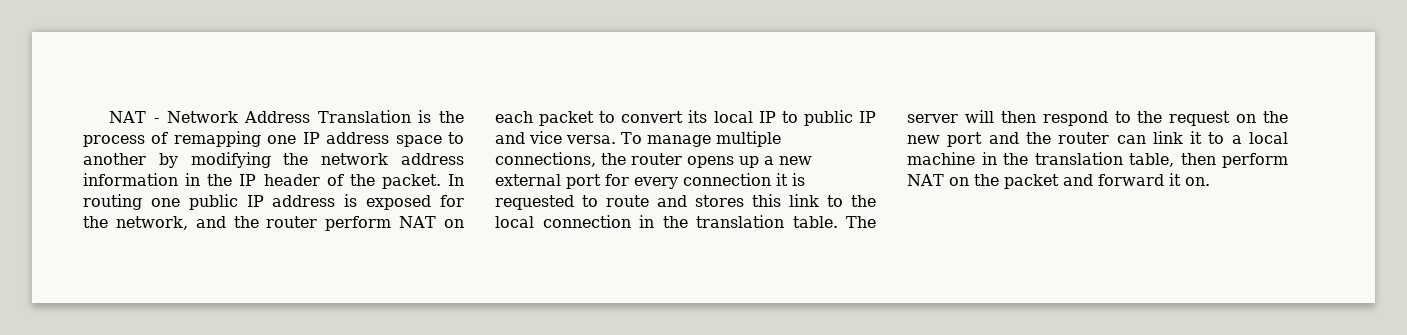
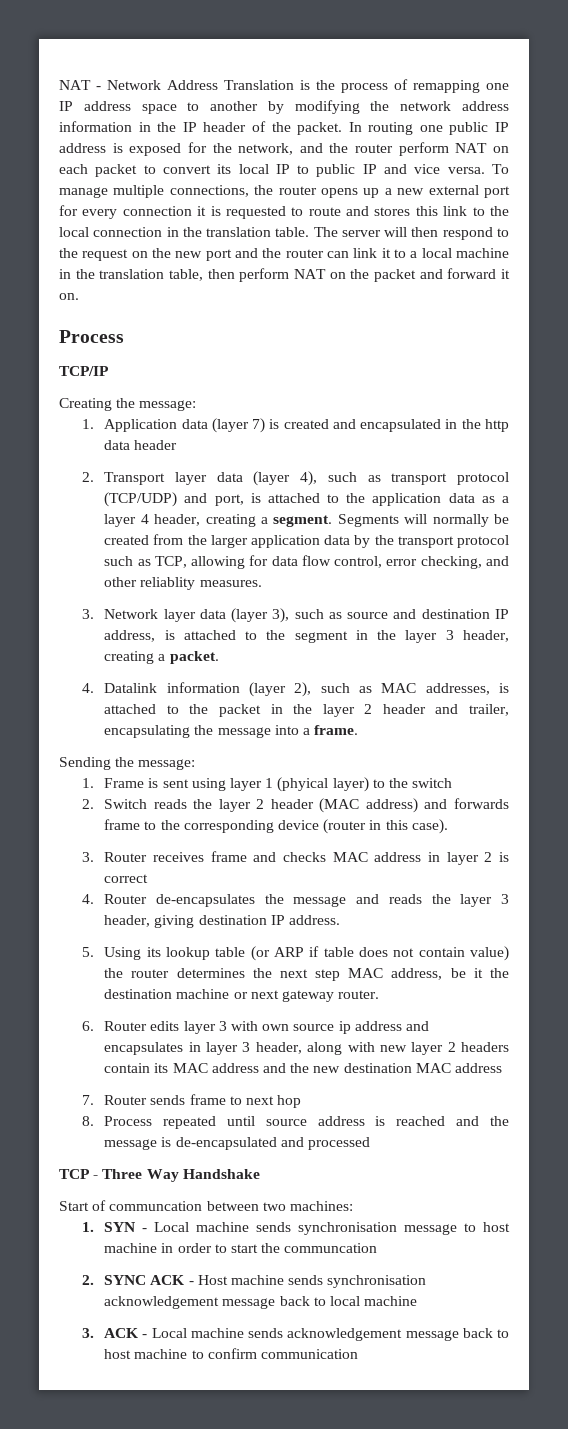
  The server will then respond to the request on the new port and the router can link it to a local machine in the translation table, then perform NAT on the packet and forward it on.
+ Process
+ TCP/IP
+ Creating the message:
+ 1. Application data (layer 7) is created and encapsulated in the http data header
+ 2. Transport layer data (layer 4), such as transport protocol (TCP/UDP) and port, is attached to the application data as a layer 4 header, creating a segment. Segments will normally be created from the larger application data by the transport protocol such as TCP, allowing for data flow control, error checking, and other reliablity measures.
+ 3. Network layer data (layer 3), such as source and destination IP address, is attached to the segment in the layer 3 header, creating a packet.
+ 4. Datalink information (layer 2), such as MAC addresses, is attached to the packet in the layer 2 header and trailer, encapsulating the message into a frame.
+ Sending the message:
+ 1. Frame is sent using layer 1 (phyical layer) to the switch
+ 2. Switch reads the layer 2 header (MAC address) and forwards frame to the corresponding device (router in this case).
+ 3. Router receives frame and checks MAC address in layer 2 is correct
+ 4. Router de-encapsulates the message and reads the layer 3 header, giving destination IP address.
+ 5. Using its lookup table (or ARP if table does not contain value) the router determines the next step MAC address, be it the destination machine or next gateway router.
+ 6. Router edits layer 3 with own source ip address and encapsulates in layer 3 header, along with new layer 2 headers contain its MAC address and the new destination MAC address
+ 7. Router sends frame to next hop
+ 8. Process repeated until source address is reached and the message is de-encapsulated and processed
+ TCP - Three Way Handshake
+ Start of communcation between two machines:
+ 1. SYN - Local machine sends synchronisation message to host machine in order to start the communcation
+ 2. SYNC ACK - Host machine sends synchronisation acknowledgement message back to local machine
+ 3. ACK - Local machine sends acknowledgement message back to host machine to confirm communication

